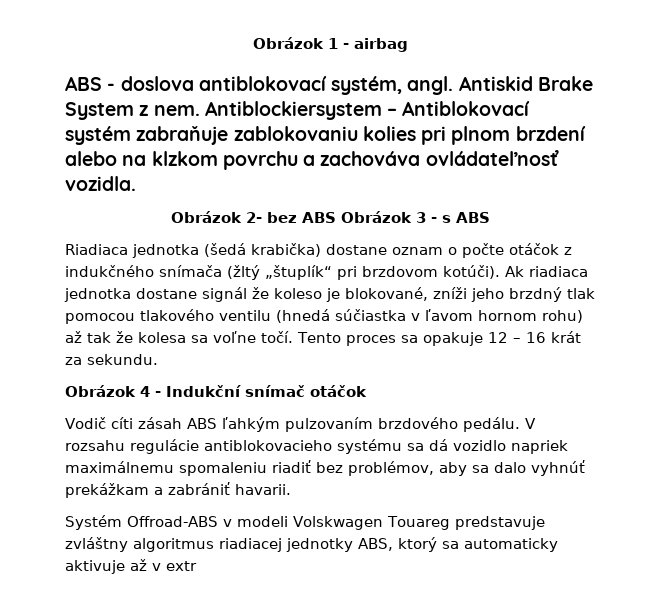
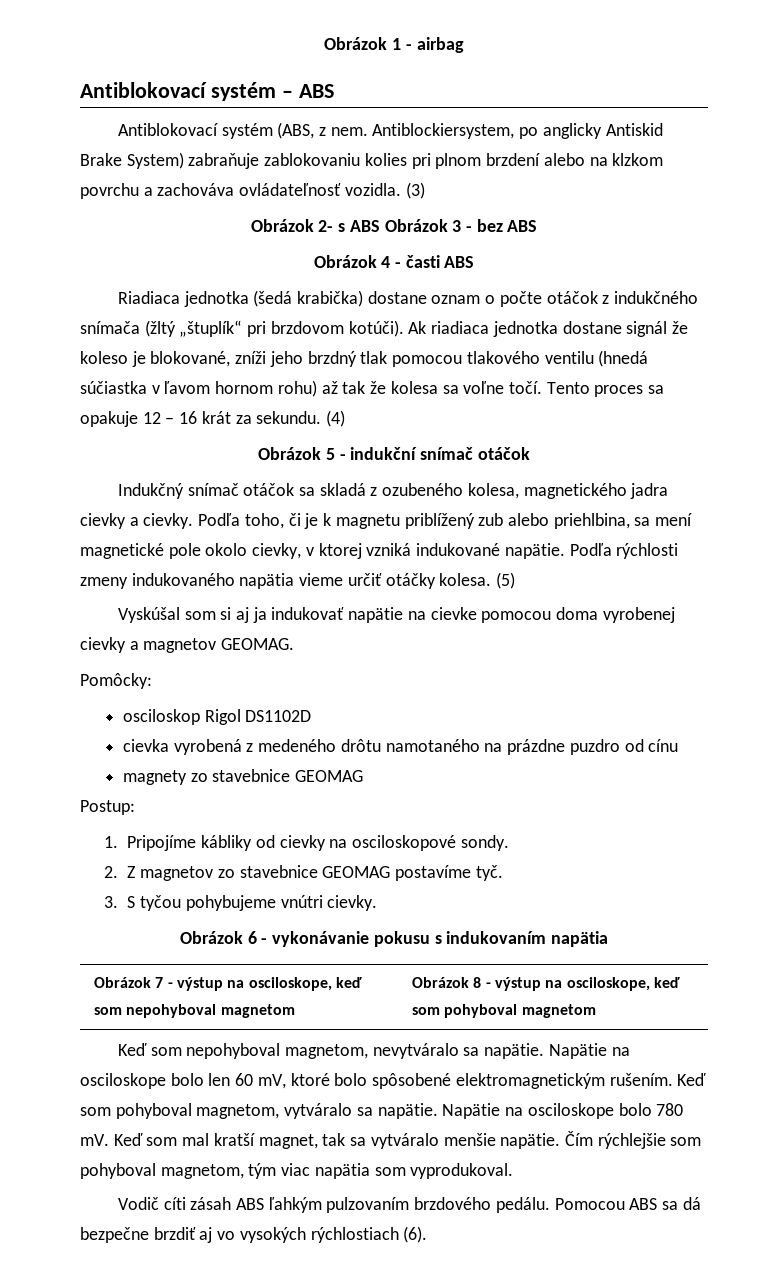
- ABS - doslova antiblokovací systém, angl. Antiskid Brake System z nem. Antiblockiersystem – Antiblokovací systém zabraňuje zablokovaniu kolies pri plnom brzdení alebo na klzkom povrchu a zachováva ovládateľnosť vozidla.
+ Antiblokovací systém – ABS
+ Antiblokovací systém (ABS, z nem. Antiblockiersystem, po anglicky Antiskid Brake System) zabraňuje zablokovaniu kolies pri plnom brzdení alebo na klzkom povrchu a zachováva ovládateľnosť vozidla. (3)
- Obrázok 2- bez ABS Obrázok 3 - s ABS
+ Obrázok 2- s ABS Obrázok 3 - bez ABS
+ Obrázok 4 - časti ABS
- Tento proces sa opakuje 12 – 16 krát za sekundu.
- Obrázok 4 - Indukční snímač otáčok
+ Tento proces sa opakuje 12 – 16 krát za sekundu. (4)
+ Obrázok 5 - indukční snímač otáčok
+ Indukčný snímač otáčok sa skladá z ozubeného kolesa, magnetického jadra cievky a cievky. Podľa toho, či je k magnetu priblížený zub alebo priehlbina, sa mení magnetické pole okolo cievky, v ktorej vzniká indukované napätie. Podľa rýchlosti zmeny indukovaného napätia vieme určiť otáčky kolesa. (5)
+ Vyskúšal som si aj ja indukovať napätie na cievke pomocou doma vyrobenej cievky a magnetov GEOMAG.
+ Pomôcky:
+ osciloskop Rigol DS1102D
+ cievka vyrobená z medeného drôtu namotaného na prázdne puzdro od cínu
+ magnety zo stavebnice GEOMAG
+ Postup:
+ 1. Pripojíme kábliky od cievky na osciloskopové sondy.
+ 2. Z magnetov zo stavebnice GEOMAG postavíme tyč.
+ 3. S tyčou pohybujeme vnútri cievky.
+ Obrázok 6 - vykonávanie pokusu s indukovaním napätia
+ Obrázok 7 - výstup na osciloskope, keď som nepohyboval magnetom | Obrázok 8 - výstup na osciloskope, keď som pohyboval magnetom
+ Keď som nepohyboval magnetom, nevytváralo sa napätie. Napätie na osciloskope bolo len 60 mV, ktoré bolo spôsobené elektromagnetickým rušením. Keď som pohyboval magnetom, vytváralo sa napätie. Napätie na osciloskope bolo 780 mV. Keď som mal kratší magnet, tak sa vytváralo menšie napätie. Čím rýchlejšie som pohyboval magnetom, tým viac napätia som vyprodukoval.
- V rozsahu regulácie antiblokovacieho systému sa dá vozidlo napriek maximálnemu spomaleniu riadiť bez problémov, aby sa dalo vyhnúť prekážkam a zabrániť havarii.
- Systém Offroad-ABS v modeli Volskwagen Touareg predstavuje zvláštny algoritmus riadiacej jednotky ABS, ktorý sa automaticky aktivuje až v extr
+ Pomocou ABS sa dá bezpečne brzdiť aj vo vysokých rýchlostiach (6).

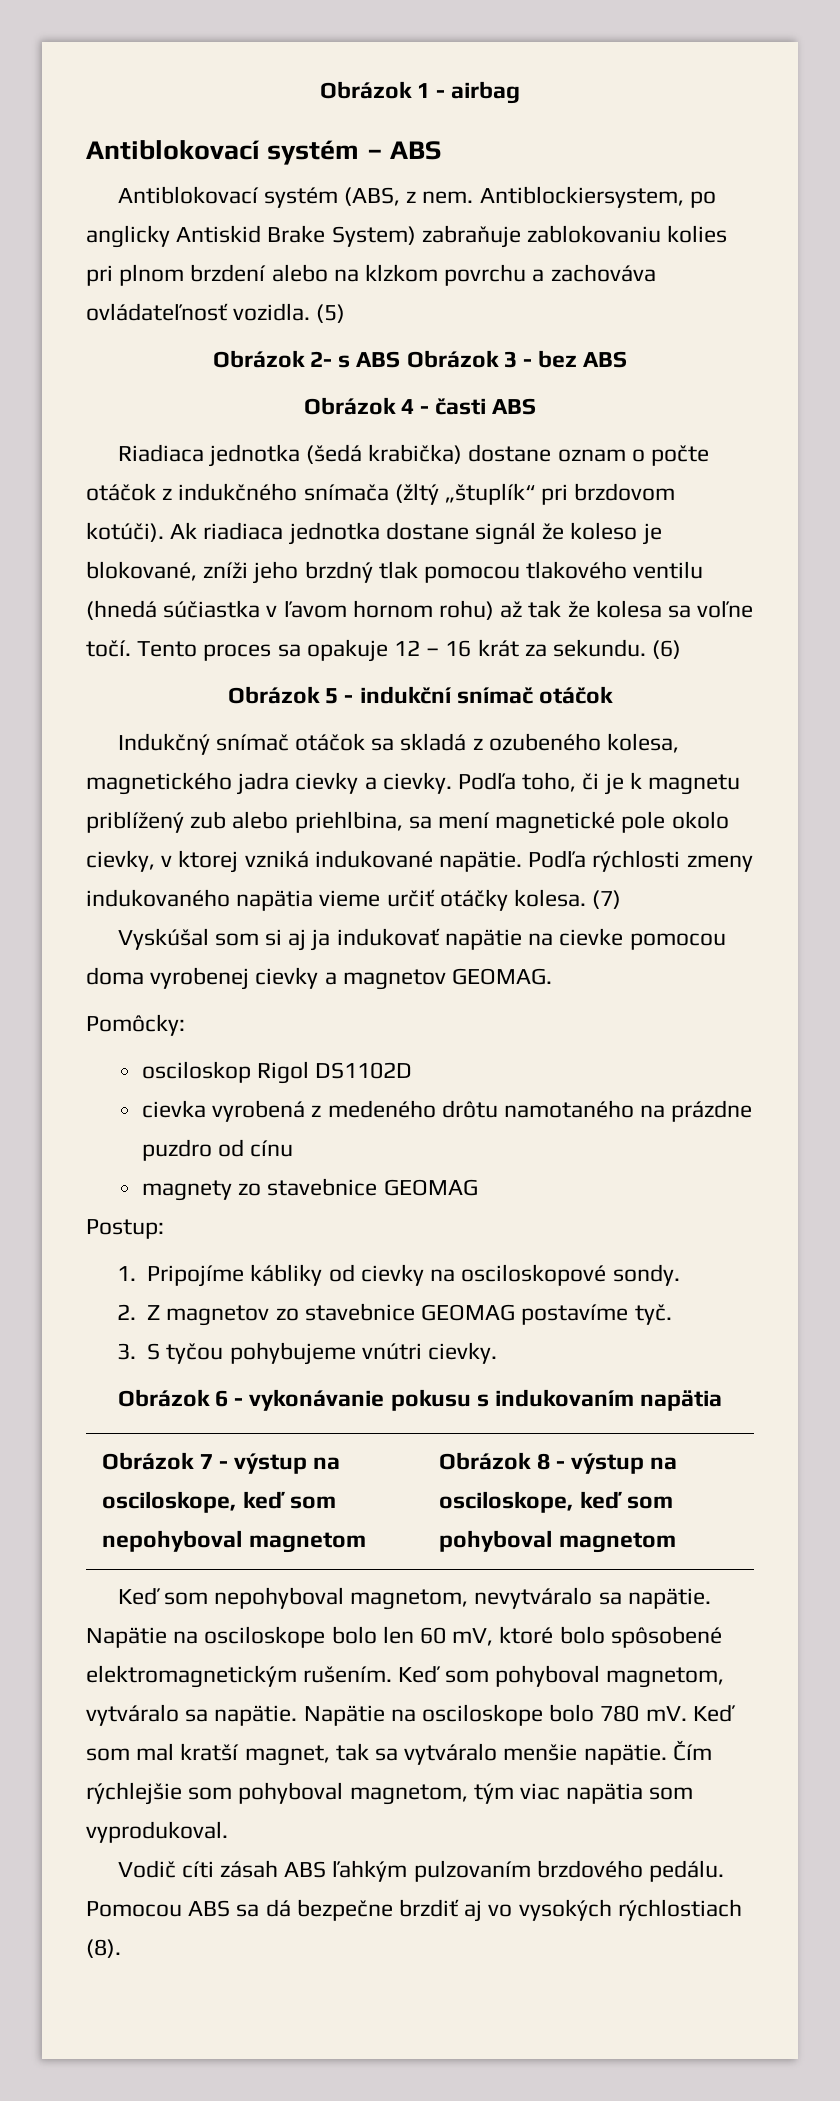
- (3)
+ (5)
- (4)
+ (6)
- (5)
+ (7)
- Pomocou ABS sa dá bezpečne brzdiť aj vo vysokých rýchlostiach (6).
+ Pomocou ABS sa dá bezpečne brzdiť aj vo vysokých rýchlostiach (8).

